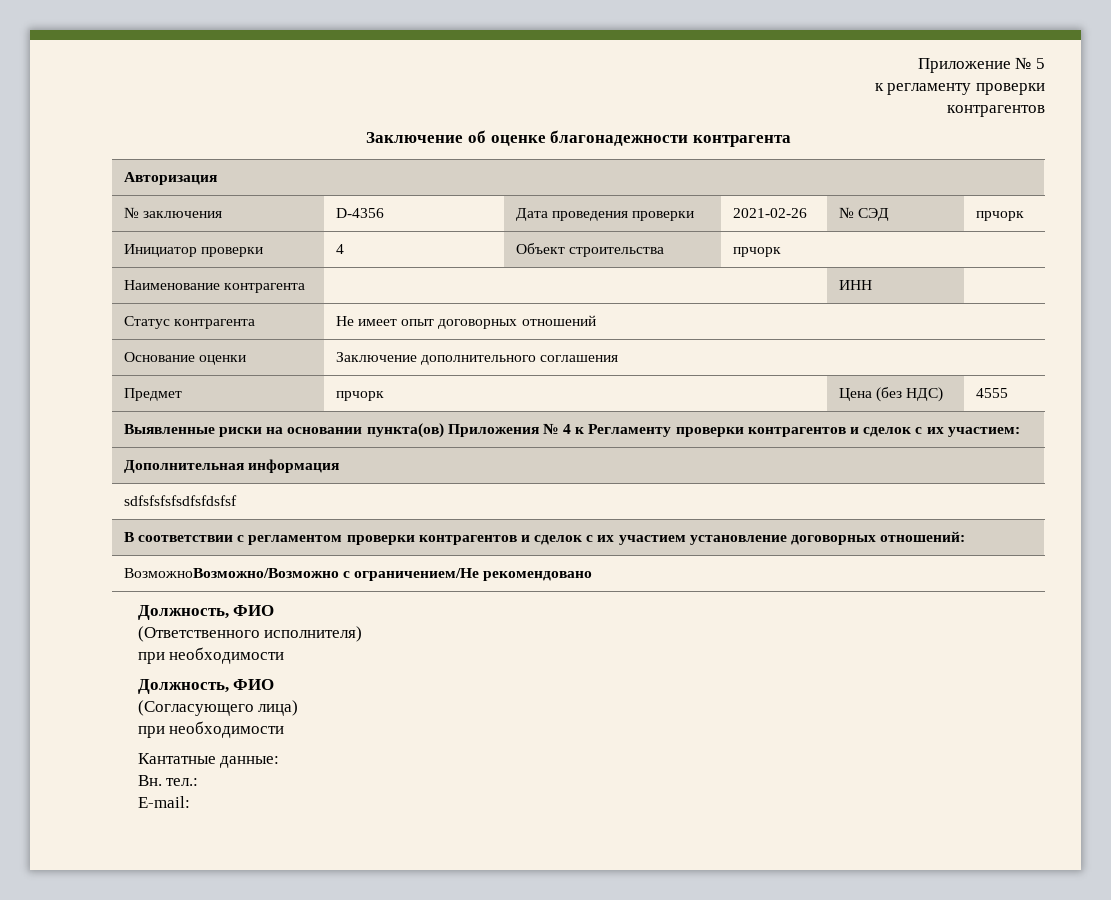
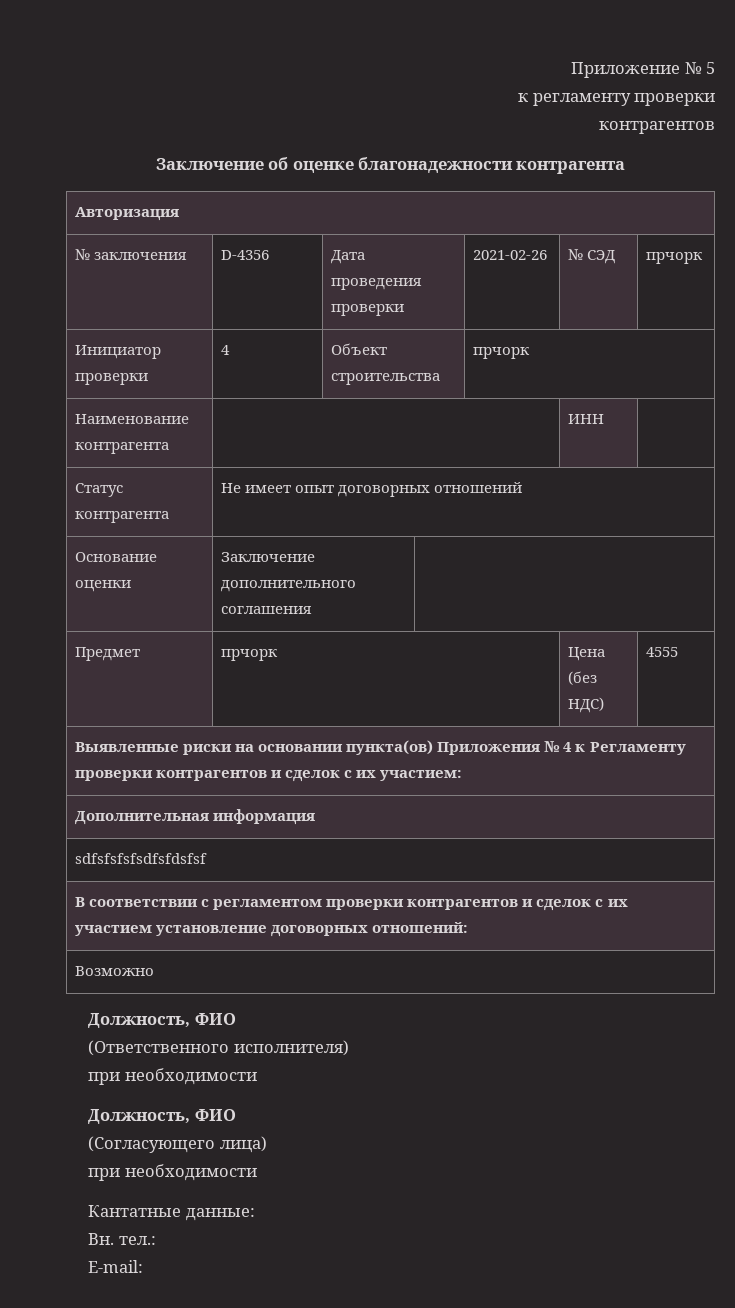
- ВозможноВозможно/Возможно с ограничением/Не рекомендовано
+ Возможно

